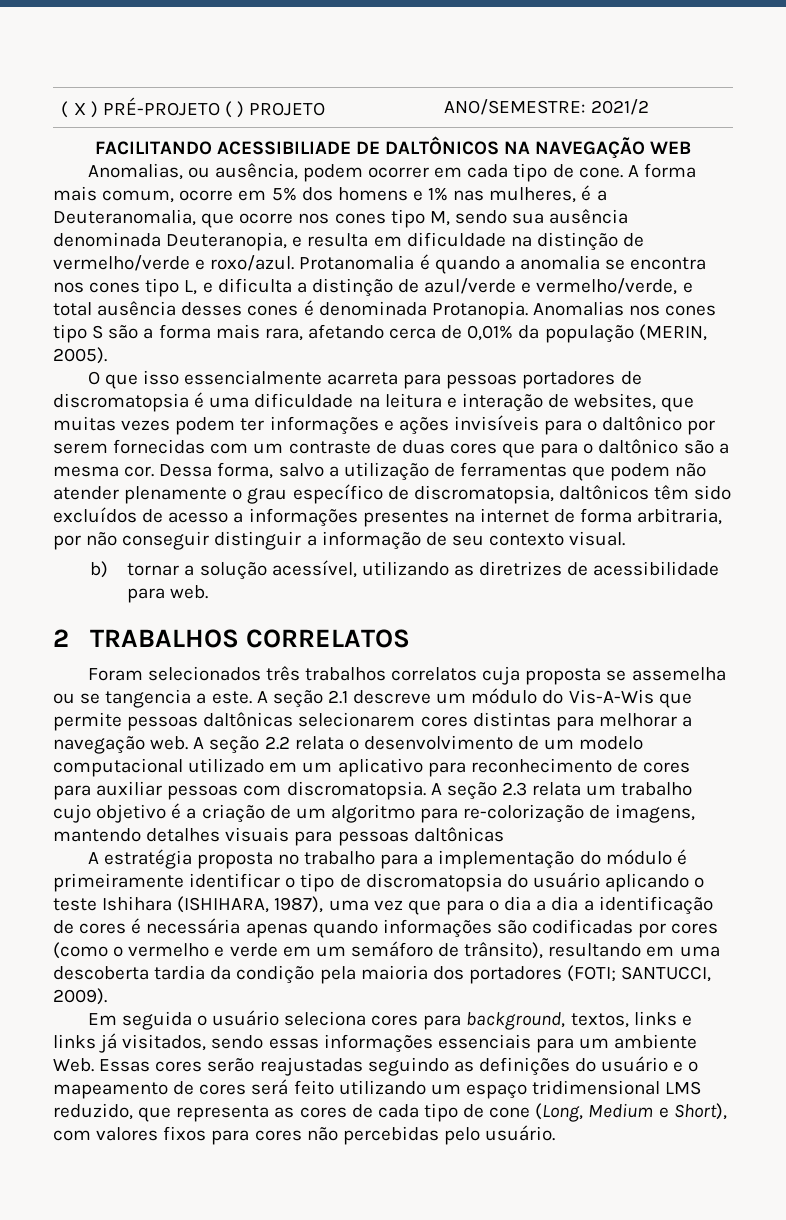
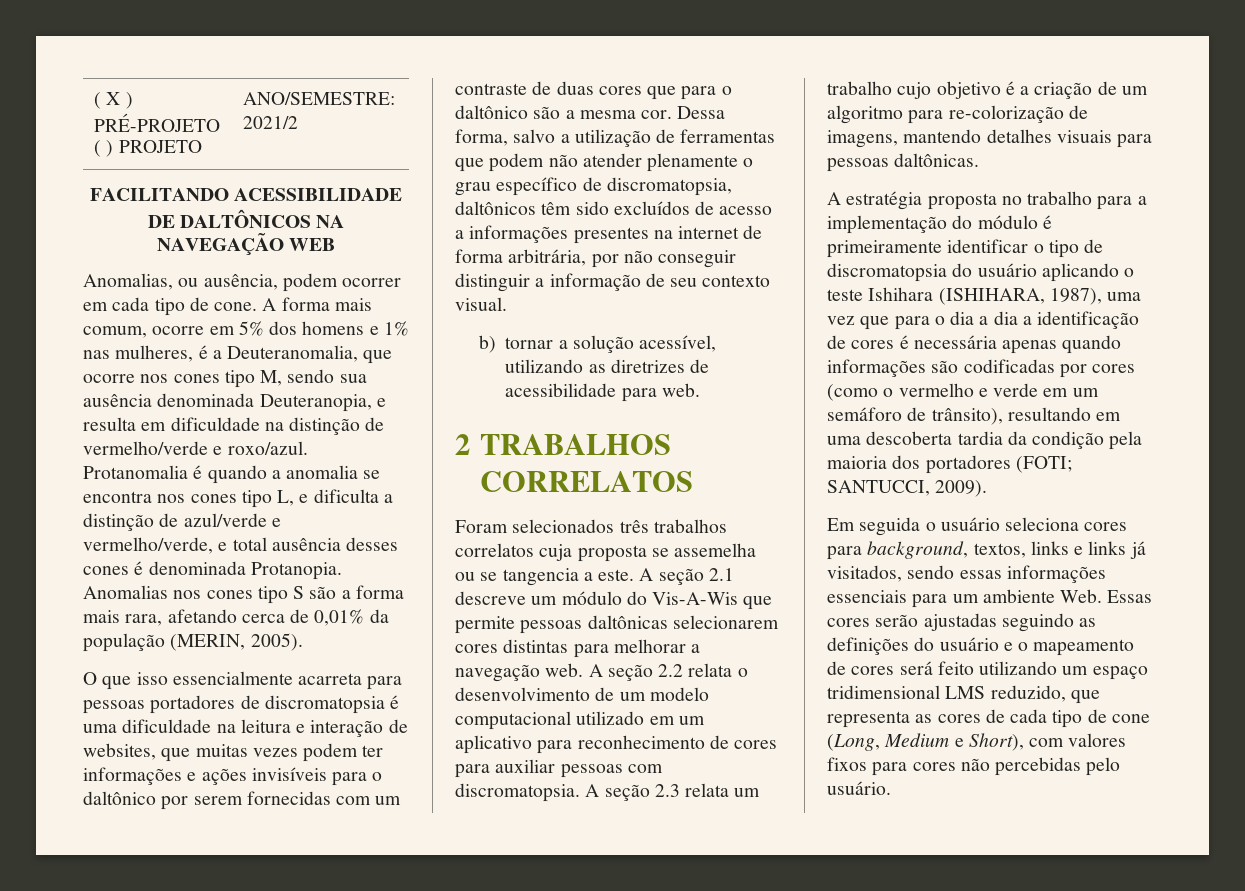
- FACILITANDO ACESSIBILIADE DE DALTÔNICOS NA NAVEGAÇÃO WEB
+ FACILITANDO ACESSIBILIDADE DE DALTÔNICOS NA NAVEGAÇÃO WEB
- Dessa forma, salvo a utilização de ferramentas que podem não atender plenamente o grau específico de discromatopsia, daltônicos têm sido excluídos de acesso a informações presentes na internet de forma arbitraria, por não conseguir distinguir a informação de seu contexto visual.
+ Dessa forma, salvo a utilização de ferramentas que podem não atender plenamente o grau específico de discromatopsia, daltônicos têm sido excluídos de acesso a informações presentes na internet de forma arbitrária, por não conseguir distinguir a informação de seu contexto visual.
- A seção 2.3 relata um trabalho cujo objetivo é a criação de um algoritmo para re-colorização de imagens, mantendo detalhes visuais para pessoas daltônicas
+ A seção 2.3 relata um trabalho cujo objetivo é a criação de um algoritmo para re-colorização de imagens, mantendo detalhes visuais para pessoas daltônicas.
- Em seguida o usuário seleciona cores para background, textos, links e links já visitados, sendo essas informações essenciais para um ambiente Web. Essas cores serão reajustadas seguindo as definições do usuário e o mapeamento de cores será feito utilizando um espaço tridimensional LMS reduzido, que representa as cores de cada tipo de cone (Long, Medium e Short), com valores fixos para cores não percebidas pelo usuário.
+ Em seguida o usuário seleciona cores para background, textos, links e links já visitados, sendo essas informações essenciais para um ambiente Web. Essas cores serão ajustadas seguindo as definições do usuário e o mapeamento de cores será feito utilizando um espaço tridimensional LMS reduzido, que representa as cores de cada tipo de cone (Long, Medium e Short), com valores fixos para cores não percebidas pelo usuário.

